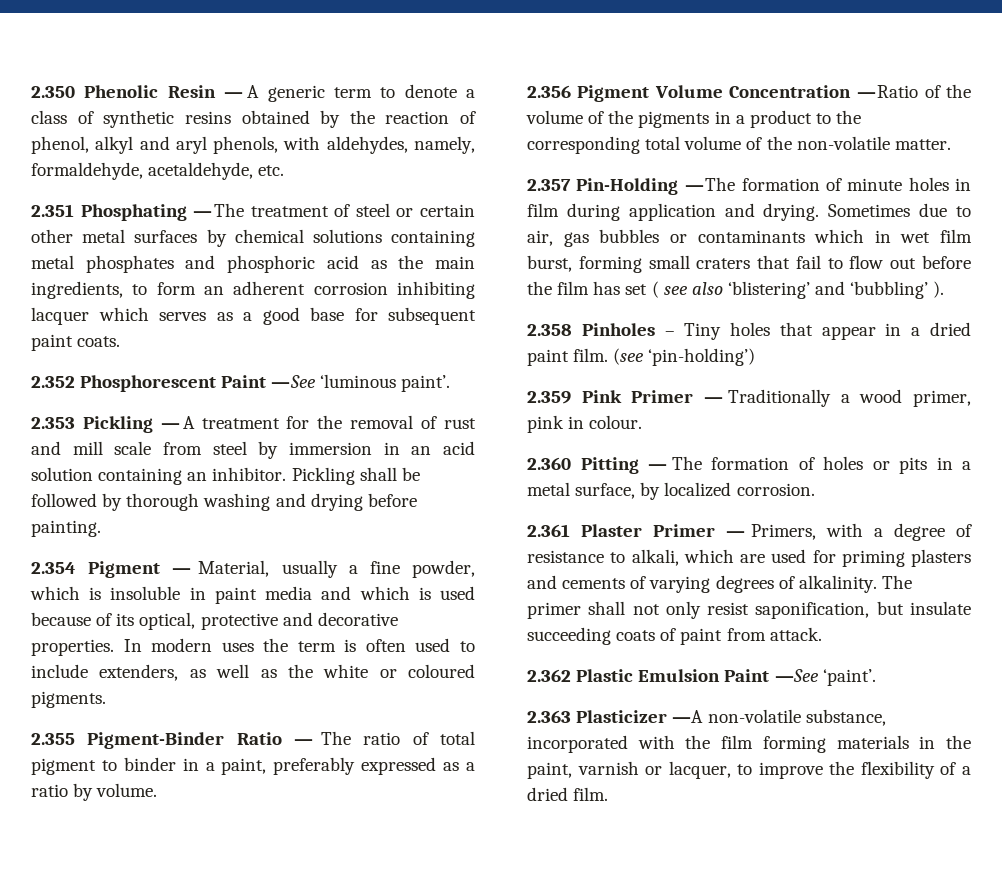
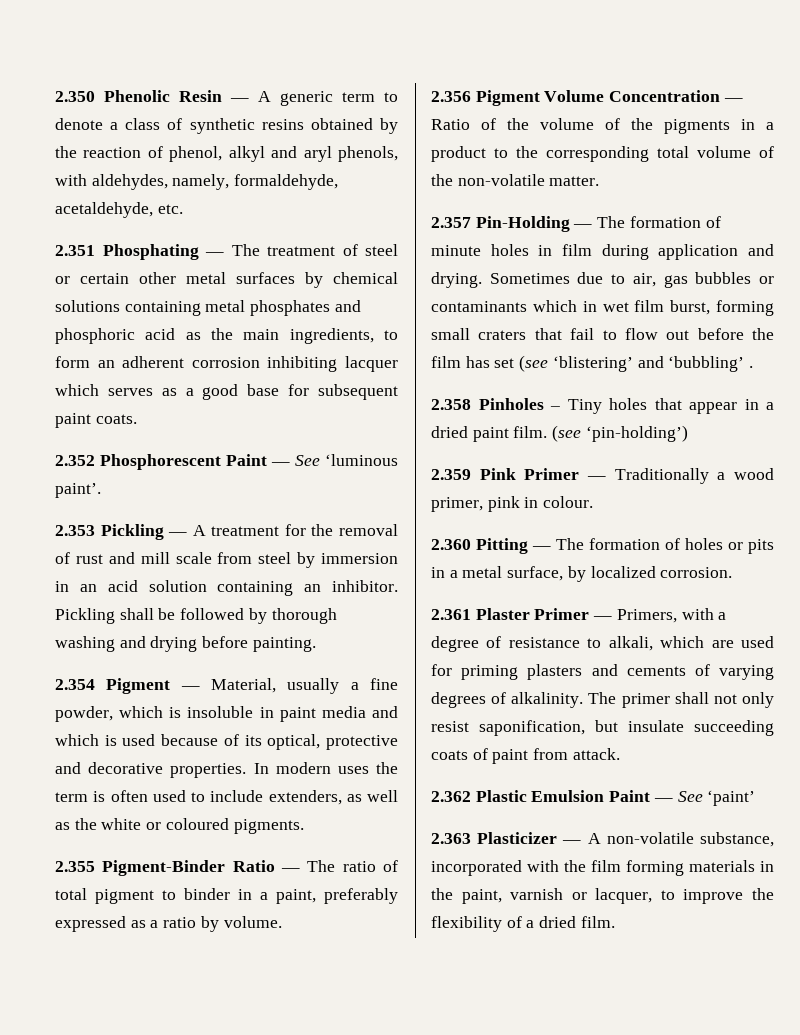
- Sometimes due to air, gas bubbles or contaminants which in wet film burst, forming small craters that fail to flow out before the film has set ( see also ‘blistering’ and ‘bubbling’ ).
+ Sometimes due to air, gas bubbles or contaminants which in wet film burst, forming small craters that fail to flow out before the film has set (see ‘blistering’ and ‘bubbling’ .
- 2.362 Plastic Emulsion Paint ― See ‘paint’.
+ 2.362 Plastic Emulsion Paint ― See ‘paint’

